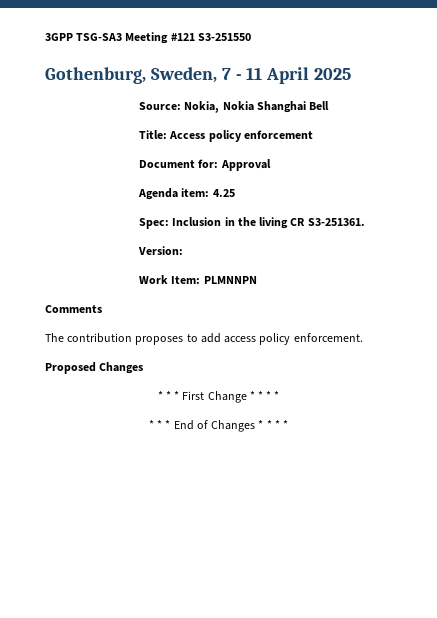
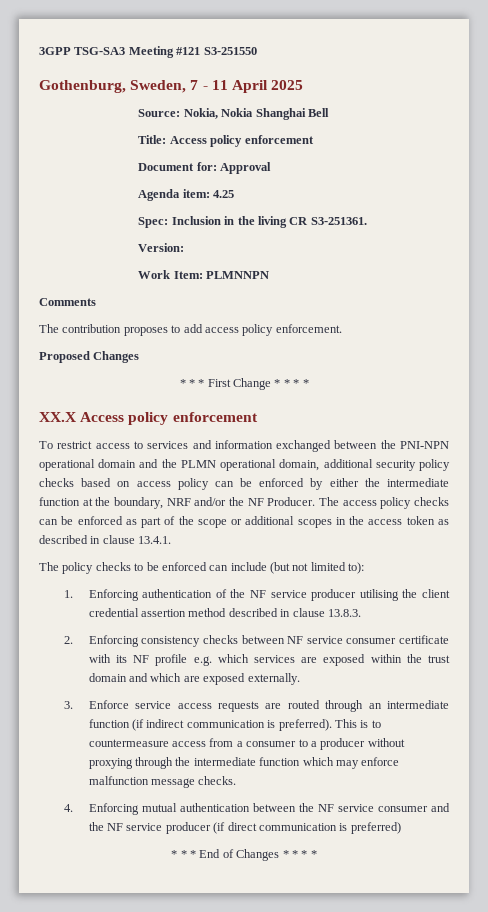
+ XX.X Access policy enforcement
+ To restrict access to services and information exchanged between the PNI-NPN operational domain and the PLMN operational domain, additional security policy checks based on access policy can be enforced by either the intermediate function at the boundary, NRF and/or the NF Producer. The access policy checks can be enforced as part of the scope or additional scopes in the access token as described in clause 13.4.1.
+ The policy checks to be enforced can include (but not limited to):
+ 1. Enforcing authentication of the NF service producer utilising the client credential assertion method described in clause 13.8.3.
+ 2. Enforcing consistency checks between NF service consumer certificate with its NF profile e.g. which services are exposed within the trust domain and which are exposed externally.
+ 3. Enforce service access requests are routed through an intermediate function (if indirect communication is preferred). This is to countermeasure access from a consumer to a producer without proxying through the intermediate function which may enforce malfunction message checks.
+ 4. Enforcing mutual authentication between the NF service consumer and the NF service producer (if direct communication is preferred)

